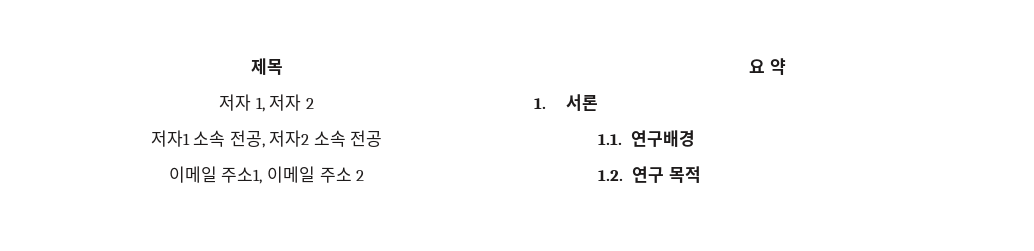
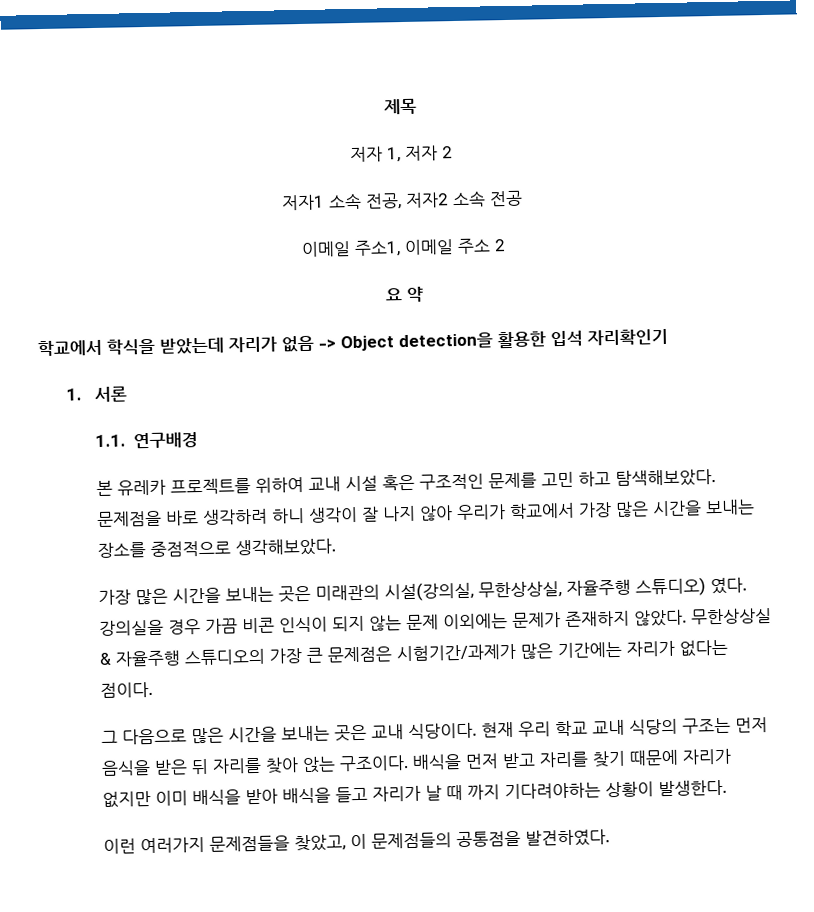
+ 학교에서 학식을 받았는데 자리가 없음 -> Object detection을 활용한 입석 자리확인기
  1. 서론
  1.1. 연구배경
- 1.2. 연구 목적
+ 본 유레카 프로젝트를 위하여 교내 시설 혹은 구조적인 문제를 고민 하고 탐색해보았다. 문제점을 바로 생각하려 하니 생각이 잘 나지 않아 우리가 학교에서 가장 많은 시간을 보내는 장소를 중점적으로 생각해보았다.
+ 가장 많은 시간을 보내는 곳은 미래관의 시설(강의실, 무한상상실, 자율주행 스튜디오) 였다. 강의실을 경우 가끔 비콘 인식이 되지 않는 문제 이외에는 문제가 존재하지 않았다. 무한상상실 & 자율주행 스튜디오의 가장 큰 문제점은 시험기간/과제가 많은 기간에는 자리가 없다는 점이다.
+ 그 다음으로 많은 시간을 보내는 곳은 교내 식당이다. 현재 우리 학교 교내 식당의 구조는 먼저 음식을 받은 뒤 자리를 찾아 앉는 구조이다. 배식을 먼저 받고 자리를 찾기 때문에 자리가 없지만 이미 배식을 받아 배식을 들고 자리가 날 때 까지 기다려야하는 상황이 발생한다.
+ 이런 여러가지 문제점들을 찾았고, 이 문제점들의 공통점을 발견하였다.

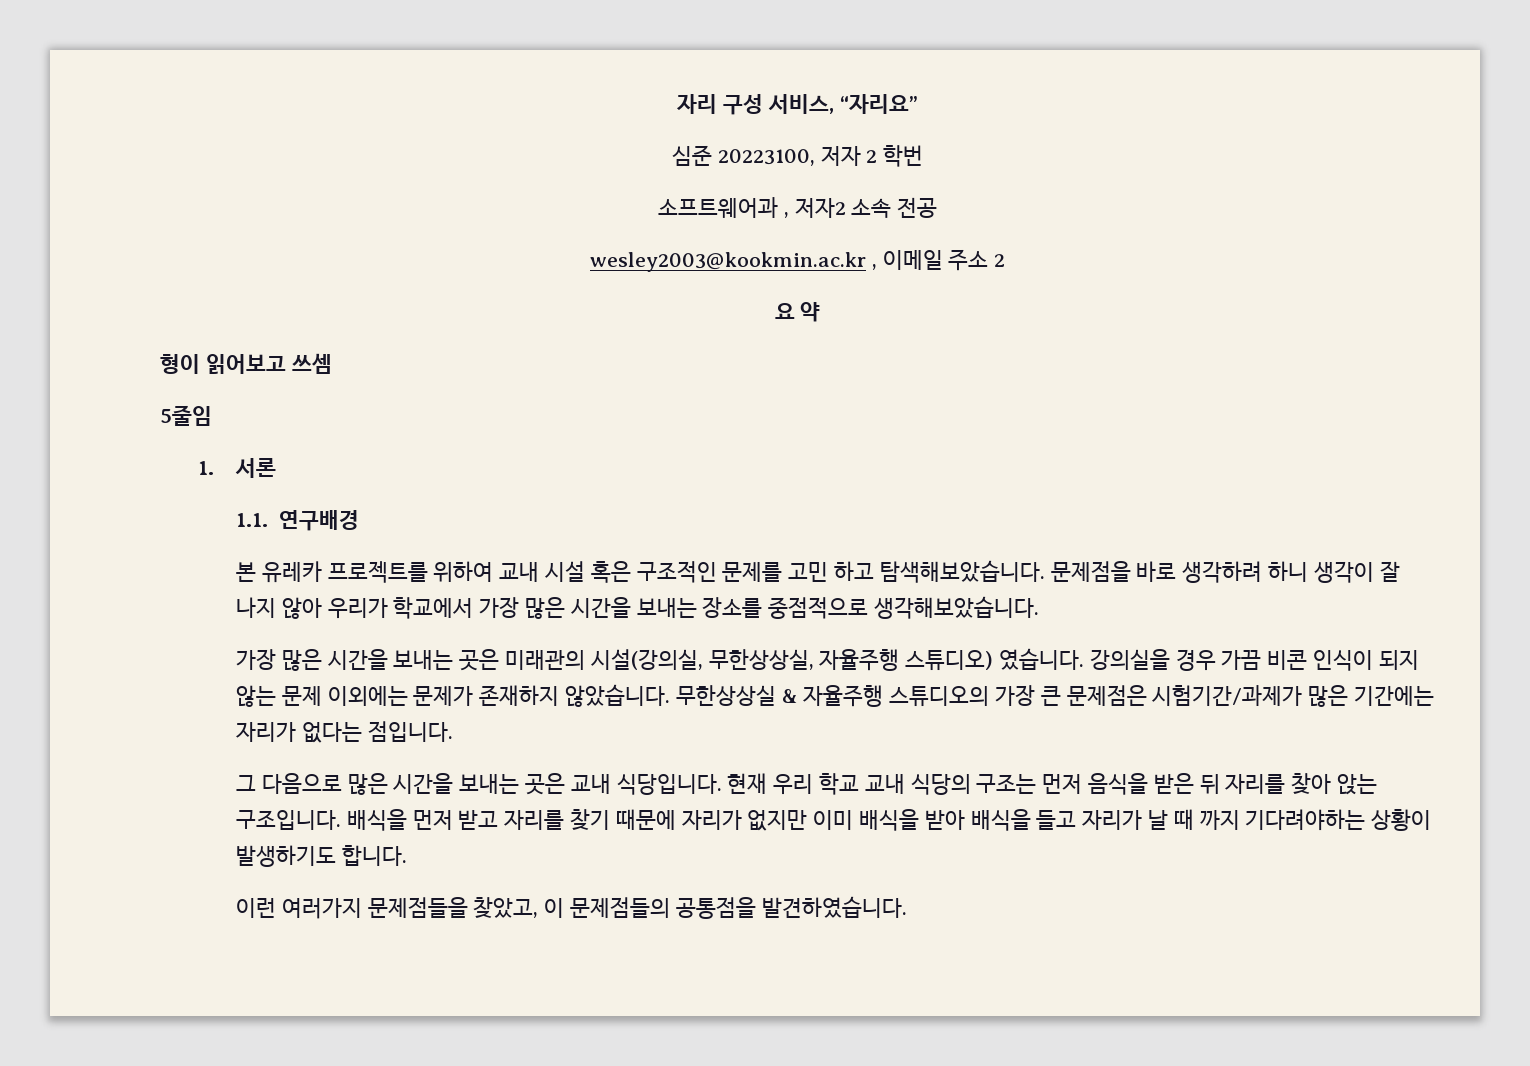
- 제목
- 저자 1, 저자 2
- 저자1 소속 전공, 저자2 소속 전공
+ 자리 구성 서비스, “자리요”
+ 심준 20223100, 저자 2 학번
+ 소프트웨어과 , 저자2 소속 전공
- 이메일 주소1, 이메일 주소 2
+ wesley2003@kookmin.ac.kr , 이메일 주소 2
- 학교에서 학식을 받았는데 자리가 없음 -> Object detection을 활용한 입석 자리확인기
+ 형이 읽어보고 쓰셈
+ 5줄임
- 본 유레카 프로젝트를 위하여 교내 시설 혹은 구조적인 문제를 고민 하고 탐색해보았다.
+ 본 유레카 프로젝트를 위하여 교내 시설 혹은 구조적인 문제를 고민 하고 탐색해보았습니다.
- 문제점을 바로 생각하려 하니 생각이 잘 나지 않아 우리가 학교에서 가장 많은 시간을 보내는 장소를 중점적으로 생각해보았다.
+ 문제점을 바로 생각하려 하니 생각이 잘 나지 않아 우리가 학교에서 가장 많은 시간을 보내는 장소를 중점적으로 생각해보았습니다.
- 가장 많은 시간을 보내는 곳은 미래관의 시설(강의실, 무한상상실, 자율주행 스튜디오) 였다.
+ 가장 많은 시간을 보내는 곳은 미래관의 시설(강의실, 무한상상실, 자율주행 스튜디오) 였습니다.
- 강의실을 경우 가끔 비콘 인식이 되지 않는 문제 이외에는 문제가 존재하지 않았다.
+ 강의실을 경우 가끔 비콘 인식이 되지 않는 문제 이외에는 문제가 존재하지 않았습니다.
- 무한상상실 & 자율주행 스튜디오의 가장 큰 문제점은 시험기간/과제가 많은 기간에는 자리가 없다는 점이다.
+ 무한상상실 & 자율주행 스튜디오의 가장 큰 문제점은 시험기간/과제가 많은 기간에는 자리가 없다는 점입니다.
- 그 다음으로 많은 시간을 보내는 곳은 교내 식당이다.
+ 그 다음으로 많은 시간을 보내는 곳은 교내 식당입니다.
- 현재 우리 학교 교내 식당의 구조는 먼저 음식을 받은 뒤 자리를 찾아 앉는 구조이다.
+ 현재 우리 학교 교내 식당의 구조는 먼저 음식을 받은 뒤 자리를 찾아 앉는 구조입니다.
- 배식을 먼저 받고 자리를 찾기 때문에 자리가 없지만 이미 배식을 받아 배식을 들고 자리가 날 때 까지 기다려야하는 상황이 발생한다.
+ 배식을 먼저 받고 자리를 찾기 때문에 자리가 없지만 이미 배식을 받아 배식을 들고 자리가 날 때 까지 기다려야하는 상황이 발생하기도 합니다.
- 이런 여러가지 문제점들을 찾았고, 이 문제점들의 공통점을 발견하였다.
+ 이런 여러가지 문제점들을 찾았고, 이 문제점들의 공통점을 발견하였습니다.

